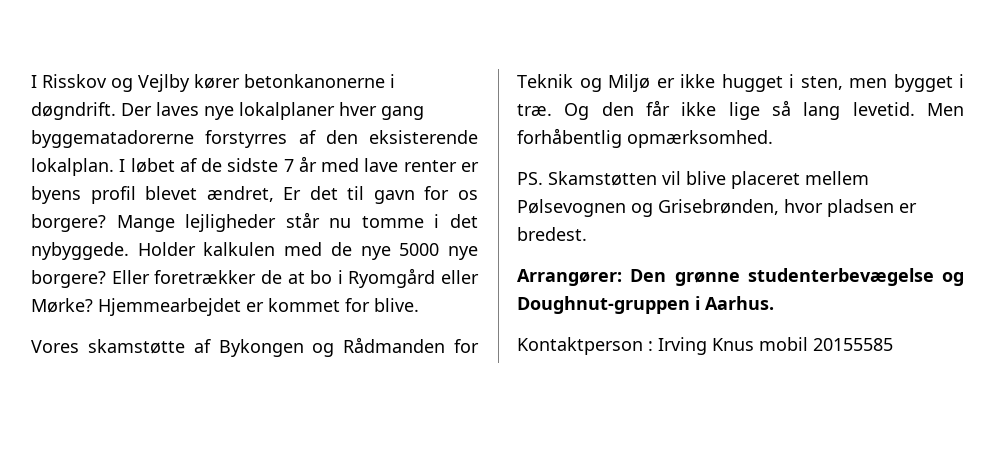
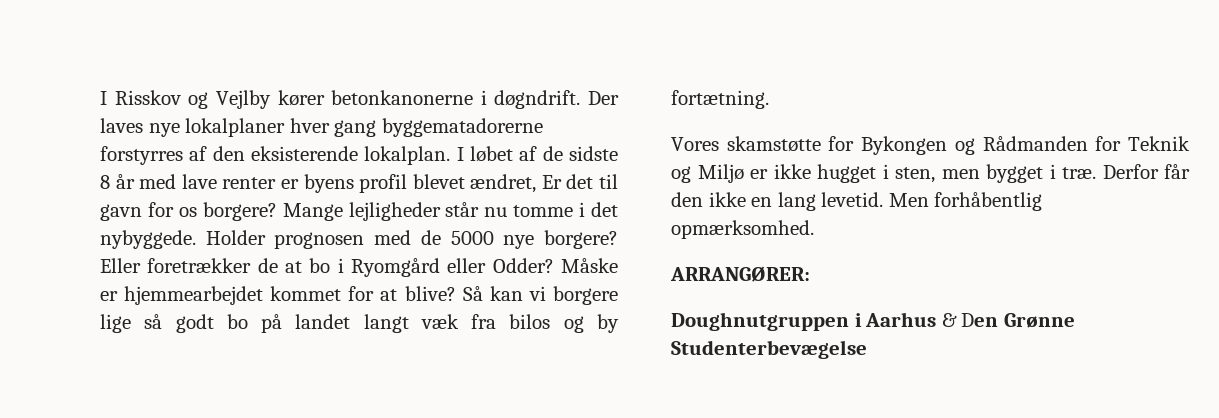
- I løbet af de sidste 7 år med lave renter er byens profil blevet ændret, Er det til gavn for os borgere?
+ I løbet af de sidste 8 år med lave renter er byens profil blevet ændret, Er det til gavn for os borgere?
- Holder kalkulen med de nye 5000 nye borgere?
+ Holder prognosen med de 5000 nye borgere?
- Eller foretrækker de at bo i Ryomgård eller Mørke? Hjemmearbejdet er kommet for blive.
+ Eller foretrækker de at bo i Ryomgård eller Odder? Måske er hjemmearbejdet kommet for at blive? Så kan vi borgere lige så godt bo på landet langt væk fra bilos og by fortætning.
- Vores skamstøtte af Bykongen og Rådmanden for Teknik og Miljø er ikke hugget i sten, men bygget i træ.
+ Vores skamstøtte for Bykongen og Rådmanden for Teknik og Miljø er ikke hugget i sten, men bygget i træ.
- Og den får ikke lige så lang levetid.
+ Derfor får den ikke en lang levetid.
- PS. Skamstøtten vil blive placeret mellem Pølsevognen og Grisebrønden, hvor pladsen er bredest.
- Arrangører: Den grønne studenterbevægelse og Doughnut-gruppen i Aarhus.
- Kontaktperson : Irving Knus mobil 20155585
+ ARRANGØRER:
+ Doughnutgruppen i Aarhus & Den Grønne Studenterbevægelse

